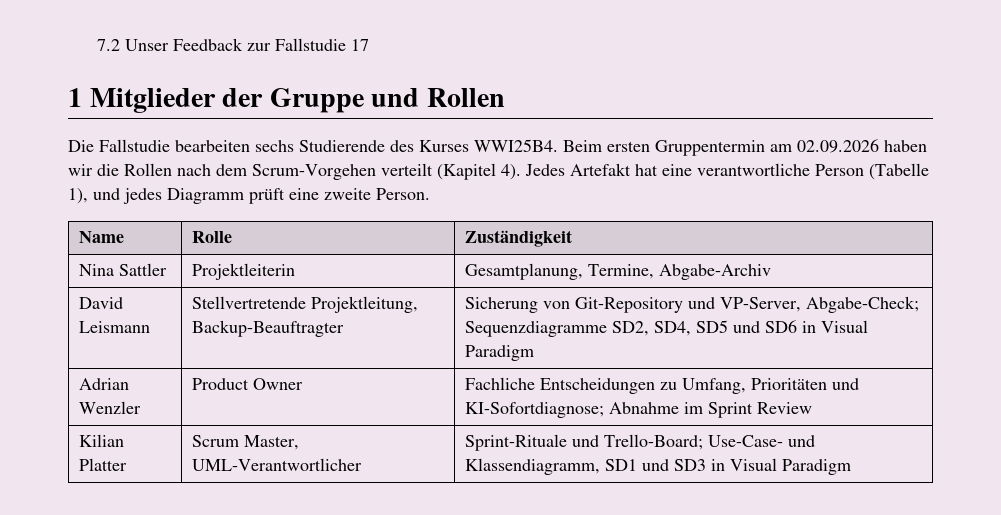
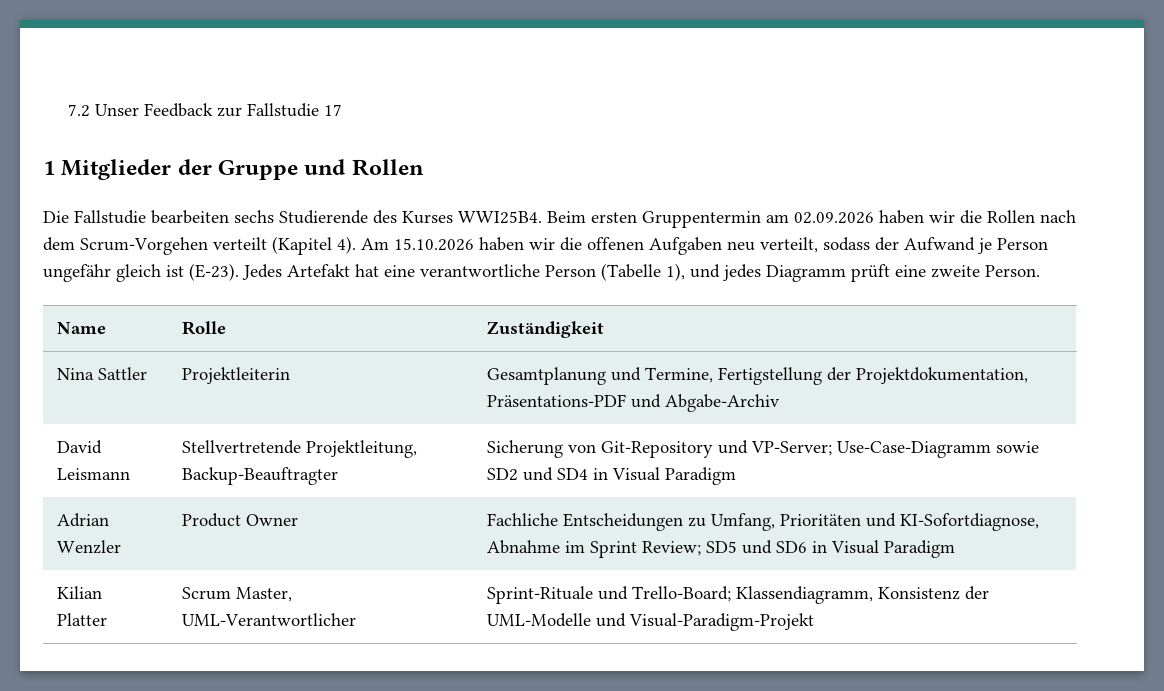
+ Am 15.10.2026 haben wir die offenen Aufgaben neu verteilt, sodass der Aufwand je Person ungefähr gleich ist (E-23).
- Nina Sattler | Projektleiterin | Gesamtplanung, Termine, Abgabe-Archiv
+ Nina Sattler | Projektleiterin | Gesamtplanung und Termine, Fertigstellung der Projektdokumentation, Präsentations-PDF und Abgabe-Archiv
- David Leismann | Stellvertretende Projektleitung, Backup-Beauftragter | Sicherung von Git-Repository und VP-Server, Abgabe-Check; Sequenzdiagramme SD2, SD4, SD5 und SD6 in Visual Paradigm
+ David Leismann | Stellvertretende Projektleitung, Backup-Beauftragter | Sicherung von Git-Repository und VP-Server; Use-Case-Diagramm sowie SD2 und SD4 in Visual Paradigm
- Adrian Wenzler | Product Owner | Fachliche Entscheidungen zu Umfang, Prioritäten und KI-Sofortdiagnose; Abnahme im Sprint Review
+ Adrian Wenzler | Product Owner | Fachliche Entscheidungen zu Umfang, Prioritäten und KI-Sofortdiagnose, Abnahme im Sprint Review; SD5 und SD6 in Visual Paradigm
- Kilian Platter | Scrum Master, UML-Verantwortlicher | Sprint-Rituale und Trello-Board; Use-Case- und Klassendiagramm, SD1 und SD3 in Visual Paradigm
+ Kilian Platter | Scrum Master, UML-Verantwortlicher | Sprint-Rituale und Trello-Board; Klassendiagramm, Konsistenz der UML-Modelle und Visual-Paradigm-Projekt

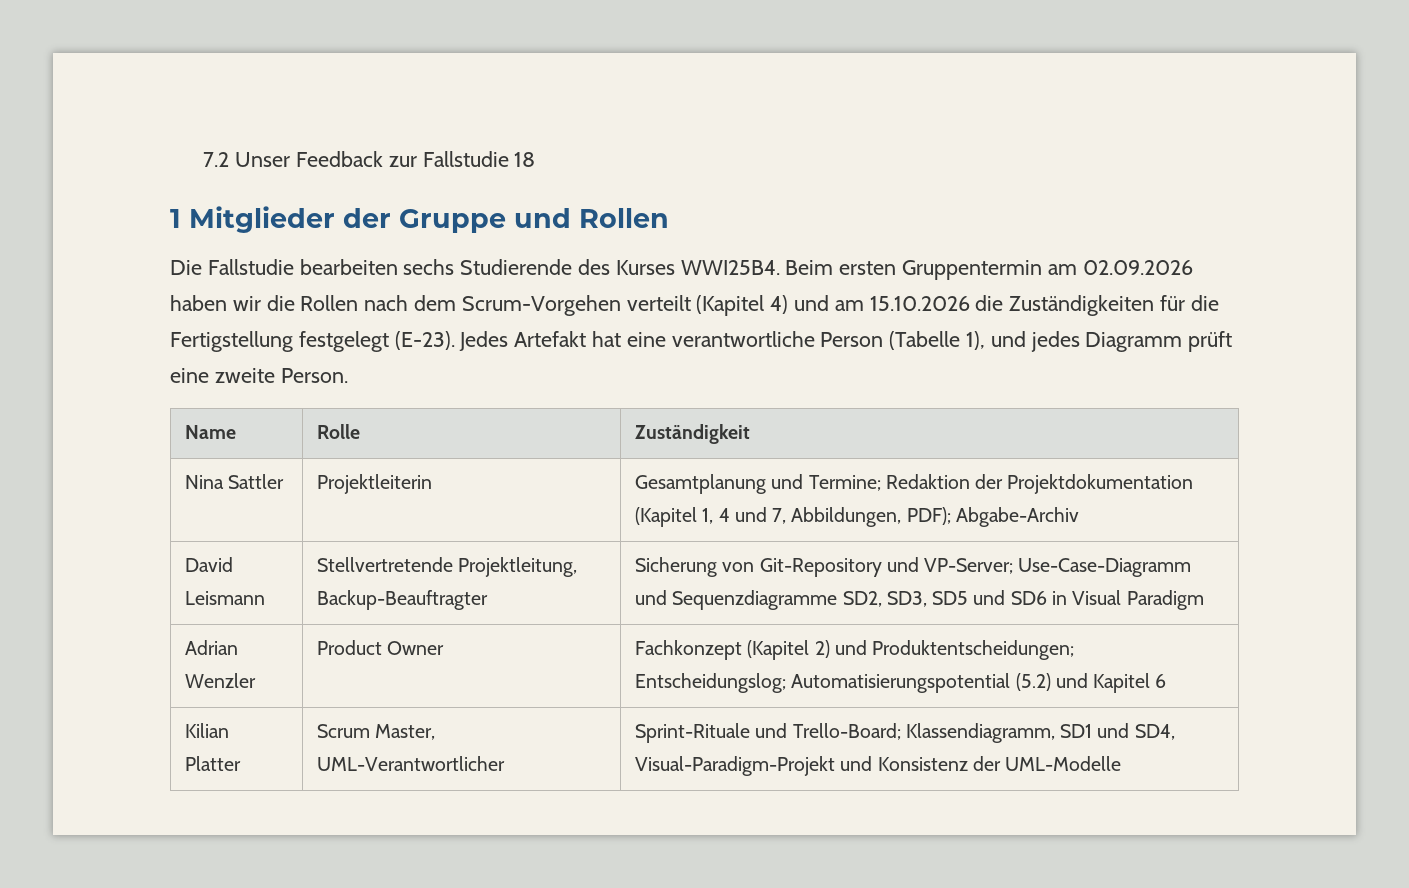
- 7.2 Unser Feedback zur Fallstudie 17
+ 7.2 Unser Feedback zur Fallstudie 18
- Beim ersten Gruppentermin am 02.09.2026 haben wir die Rollen nach dem Scrum-Vorgehen verteilt (Kapitel 4). Am 15.10.2026 haben wir die offenen Aufgaben neu verteilt, sodass der Aufwand je Person ungefähr gleich ist (E-23).
+ Beim ersten Gruppentermin am 02.09.2026 haben wir die Rollen nach dem Scrum-Vorgehen verteilt (Kapitel 4) und am 15.10.2026 die Zuständigkeiten für die Fertigstellung festgelegt (E-23).
- Nina Sattler | Projektleiterin | Gesamtplanung und Termine, Fertigstellung der Projektdokumentation, Präsentations-PDF und Abgabe-Archiv
+ Nina Sattler | Projektleiterin | Gesamtplanung und Termine; Redaktion der Projektdokumentation (Kapitel 1, 4 und 7, Abbildungen, PDF); Abgabe-Archiv
- David Leismann | Stellvertretende Projektleitung, Backup-Beauftragter | Sicherung von Git-Repository und VP-Server; Use-Case-Diagramm sowie SD2 und SD4 in Visual Paradigm
+ David Leismann | Stellvertretende Projektleitung, Backup-Beauftragter | Sicherung von Git-Repository und VP-Server; Use-Case-Diagramm und Sequenzdiagramme SD2, SD3, SD5 und SD6 in Visual Paradigm
- Adrian Wenzler | Product Owner | Fachliche Entscheidungen zu Umfang, Prioritäten und KI-Sofortdiagnose, Abnahme im Sprint Review; SD5 und SD6 in Visual Paradigm
+ Adrian Wenzler | Product Owner | Fachkonzept (Kapitel 2) und Produktentscheidungen; Entscheidungslog; Automatisierungspotential (5.2) und Kapitel 6
- Kilian Platter | Scrum Master, UML-Verantwortlicher | Sprint-Rituale und Trello-Board; Klassendiagramm, Konsistenz der UML-Modelle und Visual-Paradigm-Projekt
+ Kilian Platter | Scrum Master, UML-Verantwortlicher | Sprint-Rituale und Trello-Board; Klassendiagramm, SD1 und SD4, Visual-Paradigm-Projekt und Konsistenz der UML-Modelle

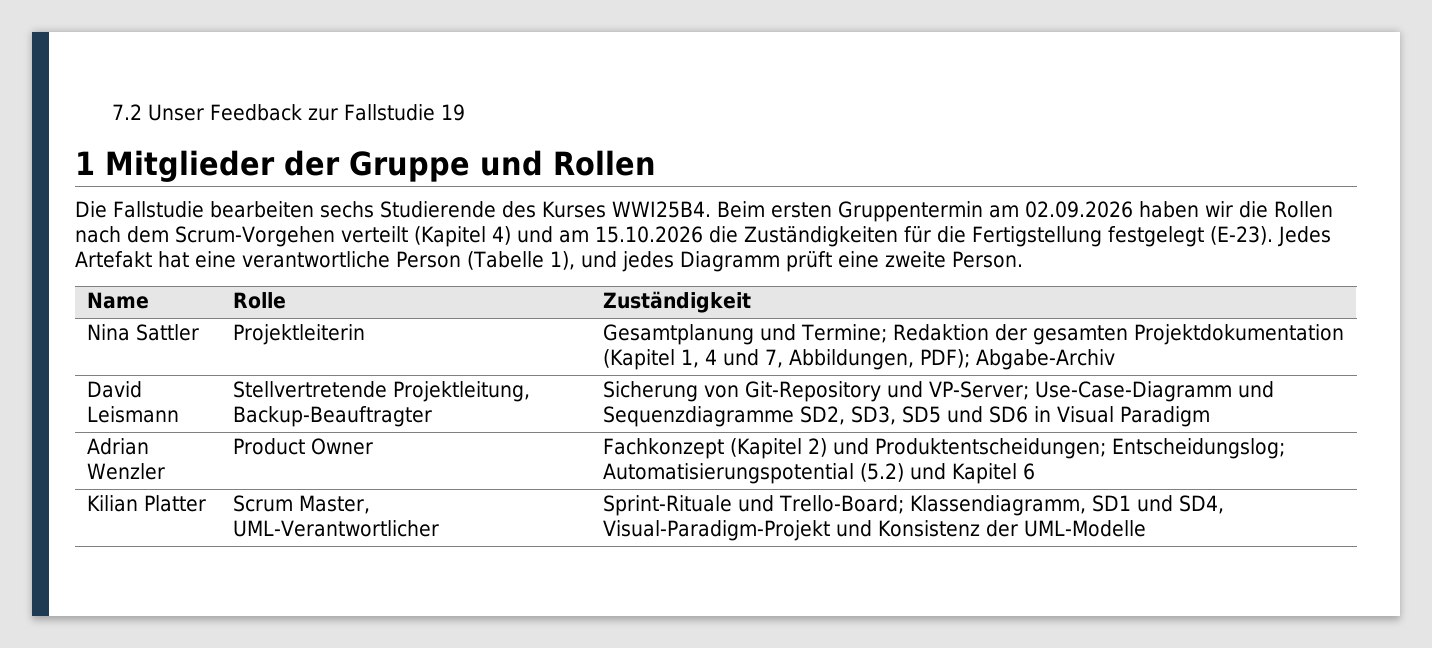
- 7.2 Unser Feedback zur Fallstudie 18
+ 7.2 Unser Feedback zur Fallstudie 19
- Nina Sattler | Projektleiterin | Gesamtplanung und Termine; Redaktion der Projektdokumentation (Kapitel 1, 4 und 7, Abbildungen, PDF); Abgabe-Archiv
+ Nina Sattler | Projektleiterin | Gesamtplanung und Termine; Redaktion der gesamten Projektdokumentation (Kapitel 1, 4 und 7, Abbildungen, PDF); Abgabe-Archiv

